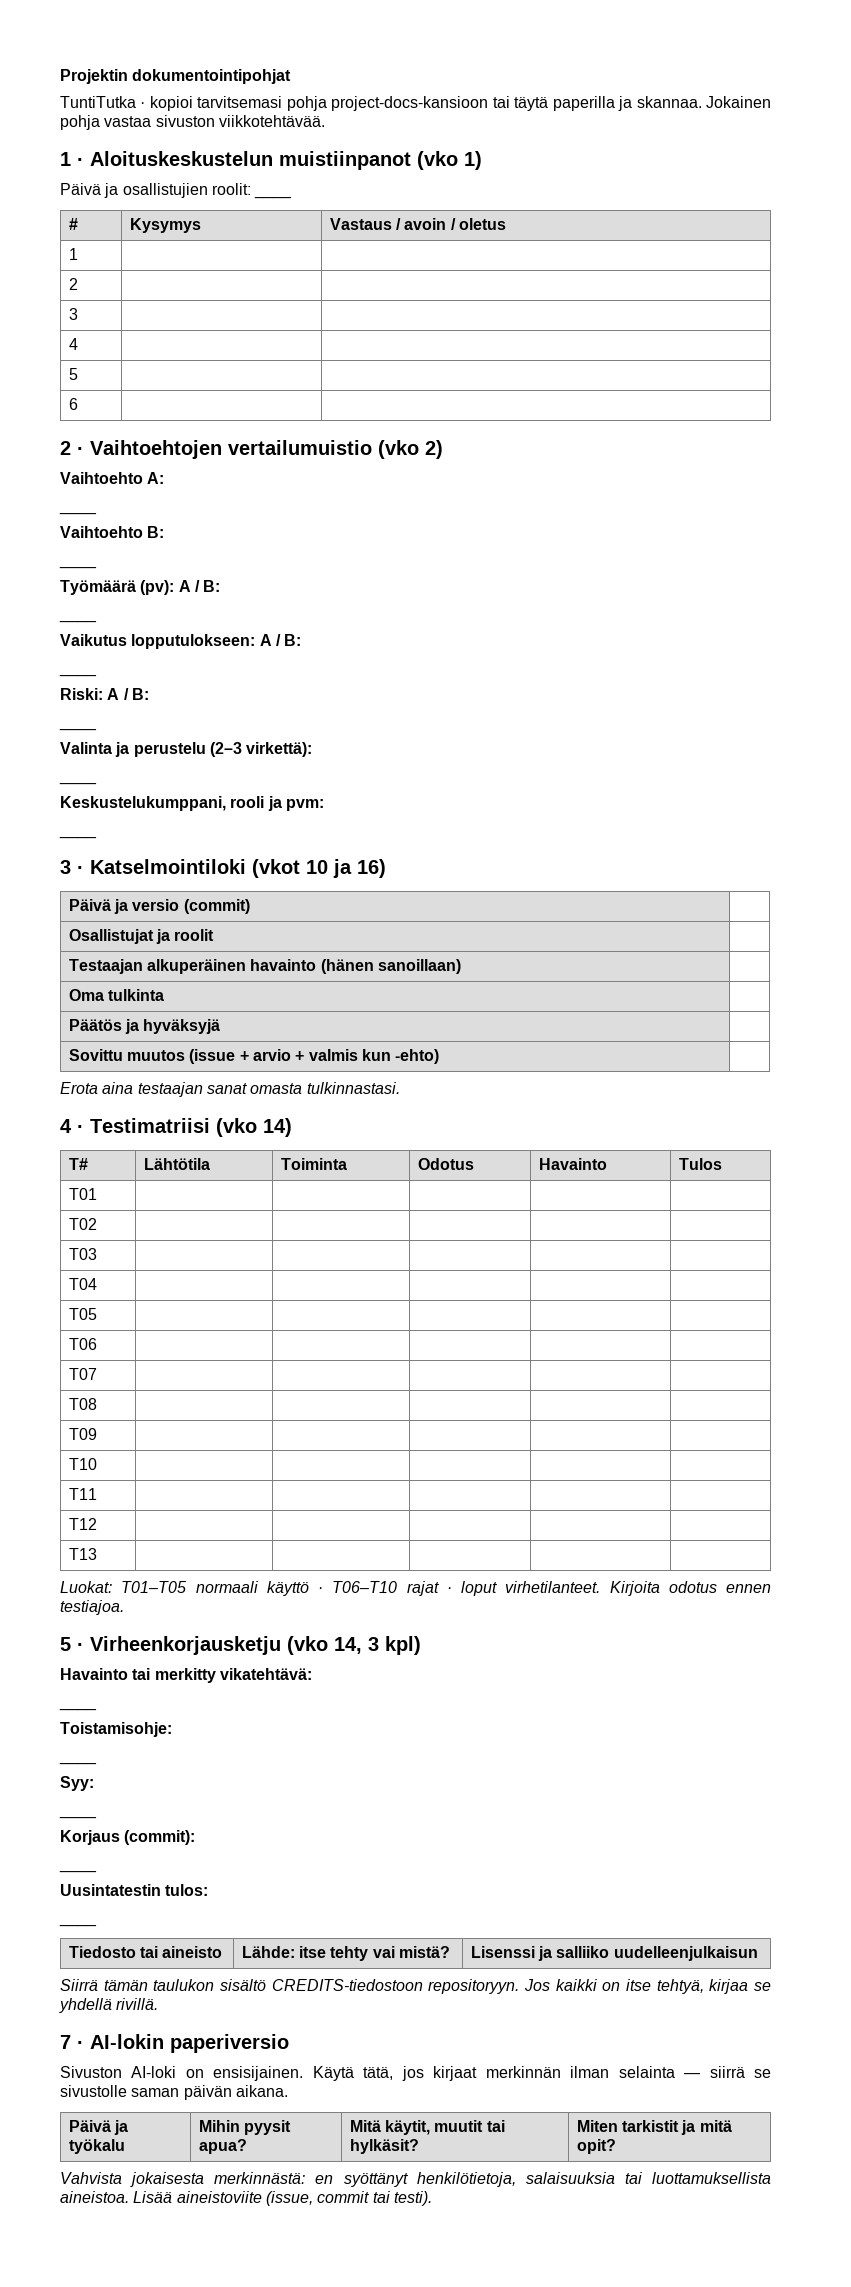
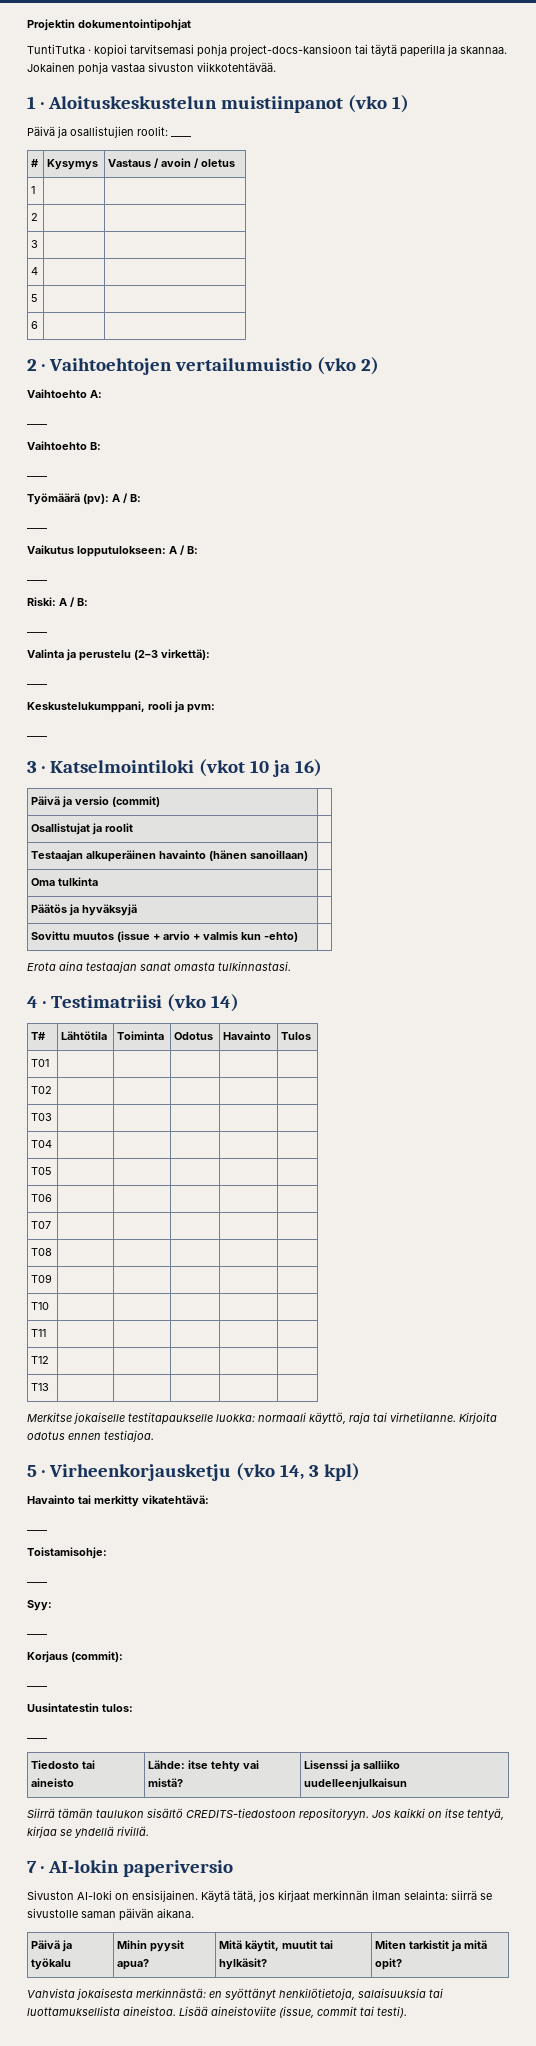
- Luokat: T01–T05 normaali käyttö · T06–T10 rajat · loput virhetilanteet.
+ Merkitse jokaiselle testitapaukselle luokka: normaali käyttö, raja tai virhetilanne.
- Käytä tätä, jos kirjaat merkinnän ilman selainta — siirrä se sivustolle saman päivän aikana.
+ Käytä tätä, jos kirjaat merkinnän ilman selainta: siirrä se sivustolle saman päivän aikana.

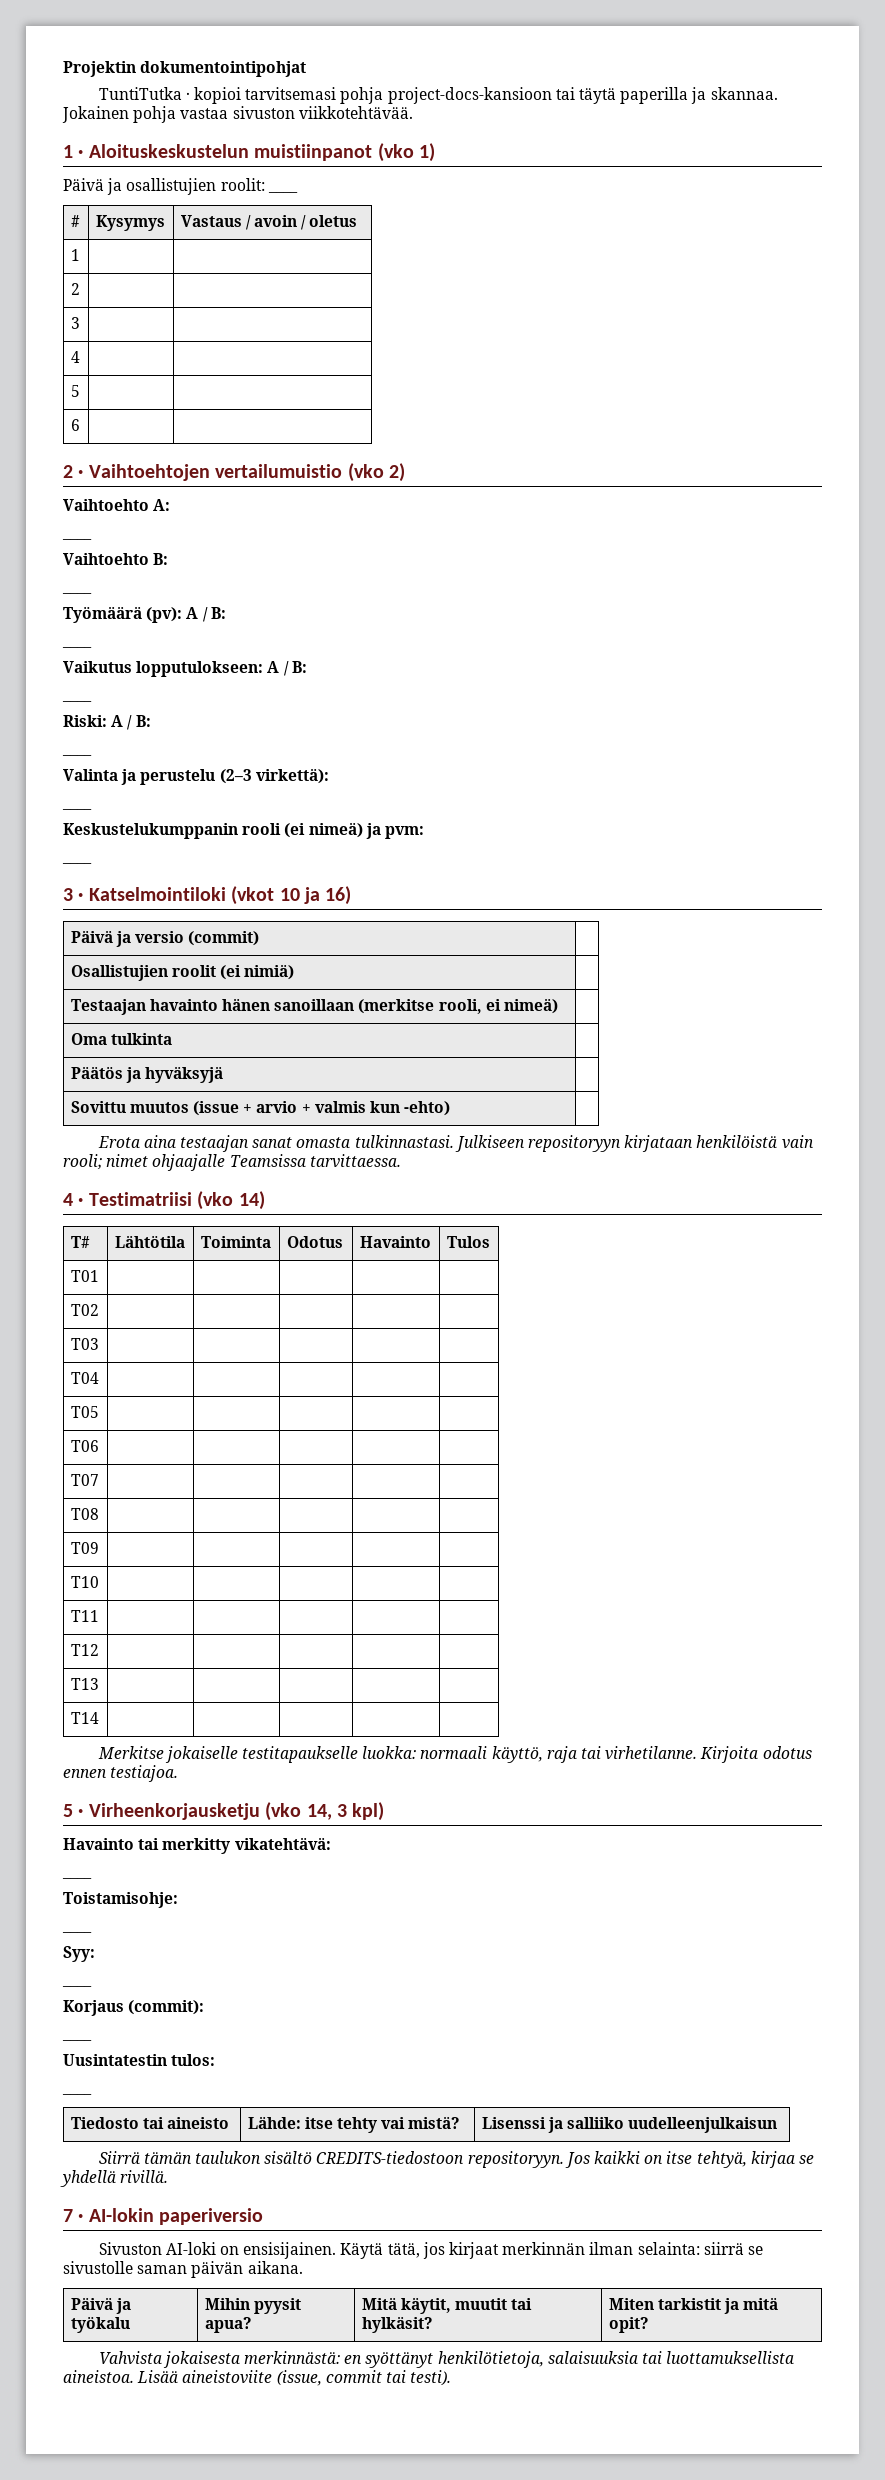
- Keskustelukumppani, rooli ja pvm:
+ Keskustelukumppanin rooli (ei nimeä) ja pvm:
- Osallistujat ja roolit |
+ Osallistujien roolit (ei nimiä) |
- Testaajan alkuperäinen havainto (hänen sanoillaan) |
+ Testaajan havainto hänen sanoillaan (merkitse rooli, ei nimeä) |
+ Julkiseen repositoryyn kirjataan henkilöistä vain rooli; nimet ohjaajalle Teamsissa tarvittaessa.
+ T14 | | | | |

